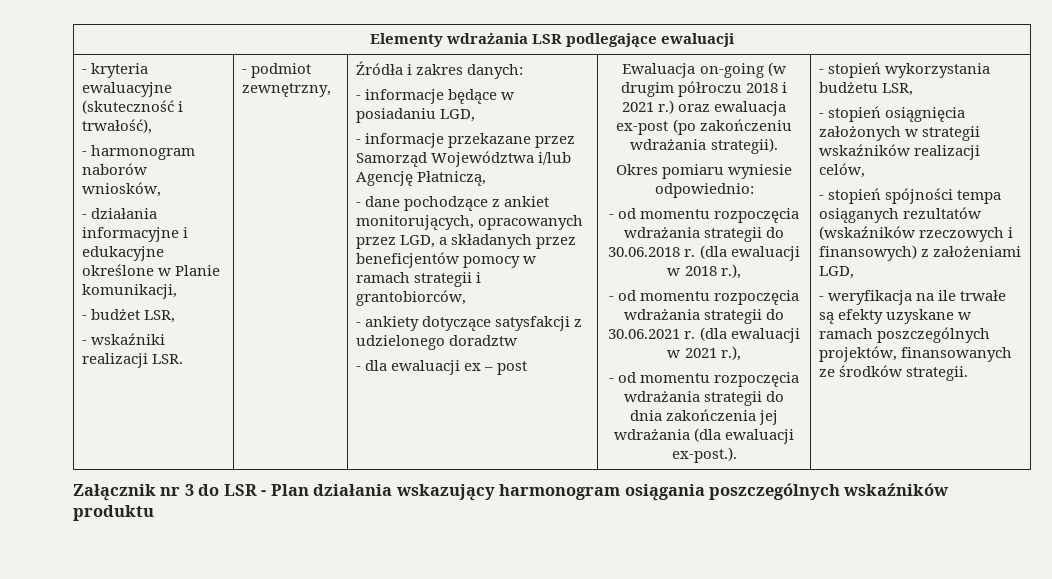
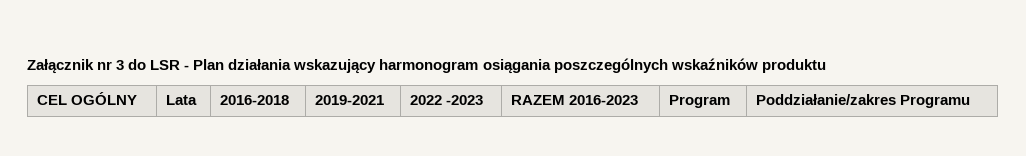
- Elementy wdrażania LSR podlegające ewaluacji
- - kryteria ewaluacyjne (skuteczność i trwałość),
- - harmonogram naborów wniosków,
- - działania informacyjne i edukacyjne określone w Planie komunikacji,
- - budżet LSR,
- - wskaźniki realizacji LSR. | - podmiot zewnętrzny, | Źródła i zakres danych:
- - informacje będące w posiadaniu LGD,
- - informacje przekazane przez Samorząd Województwa i/lub Agencję Płatniczą,
- - dane pochodzące z ankiet monitorujących, opracowanych przez LGD, a składanych przez beneficjentów pomocy w ramach strategii i grantobiorców,
- - ankiety dotyczące satysfakcji z udzielonego doradztw
- - dla ewaluacji ex – post | Ewaluacja on-going (w drugim półroczu 2018 i 2021 r.) oraz ewaluacja ex-post (po zakończeniu wdrażania strategii).
- Okres pomiaru wyniesie odpowiednio:
- - od momentu rozpoczęcia wdrażania strategii do 30.06.2018 r. (dla ewaluacji w 2018 r.),
- - od momentu rozpoczęcia wdrażania strategii do 30.06.2021 r. (dla ewaluacji w 2021 r.),
- - od momentu rozpoczęcia wdrażania strategii do dnia zakończenia jej wdrażania (dla ewaluacji ex-post.). | - stopień wykorzystania budżetu LSR,
- - stopień osiągnięcia założonych w strategii wskaźników realizacji celów,
- - stopień spójności tempa osiąganych rezultatów (wskaźników rzeczowych i finansowych) z założeniami LGD,
- - weryfikacja na ile trwałe są efekty uzyskane w ramach poszczególnych projektów, finansowanych ze środków strategii.
+ CEL OGÓLNY | Lata | 2016-2018 | 2019-2021 | 2022 -2023 | RAZEM 2016-2023 | Program | Poddziałanie/zakres Programu

